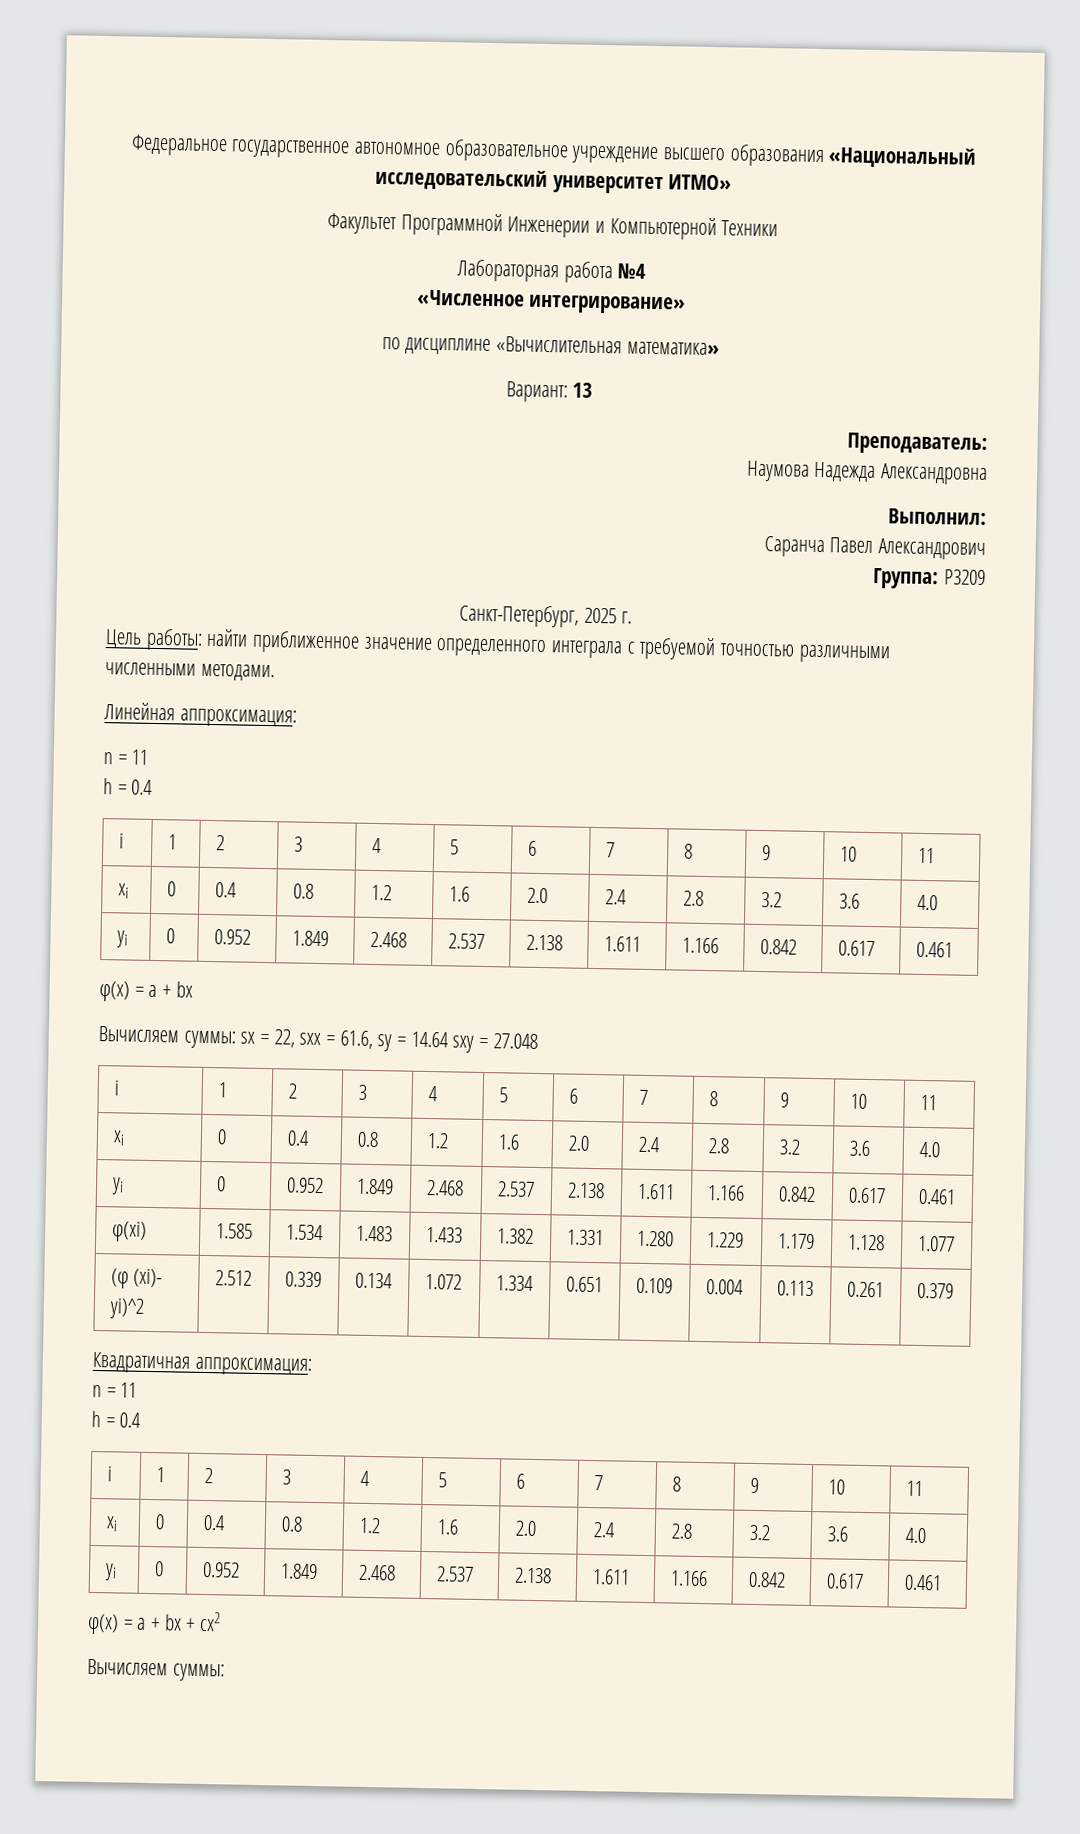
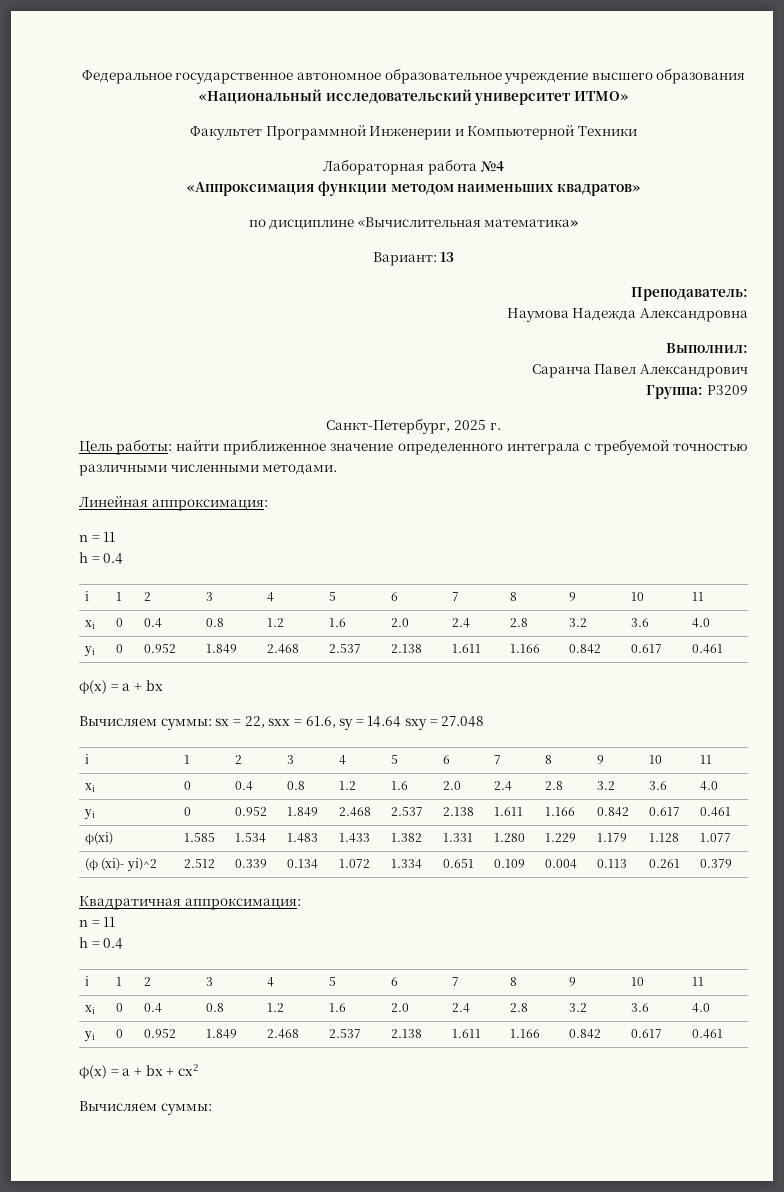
- «Численное интегрирование»
+ «Аппроксимация функции методом наименьших квадратов»

